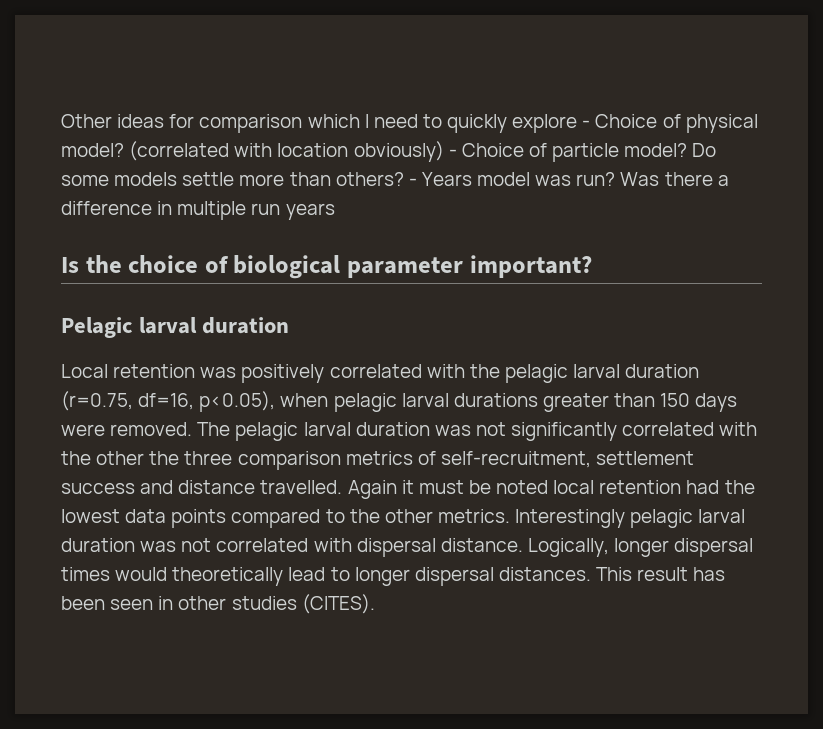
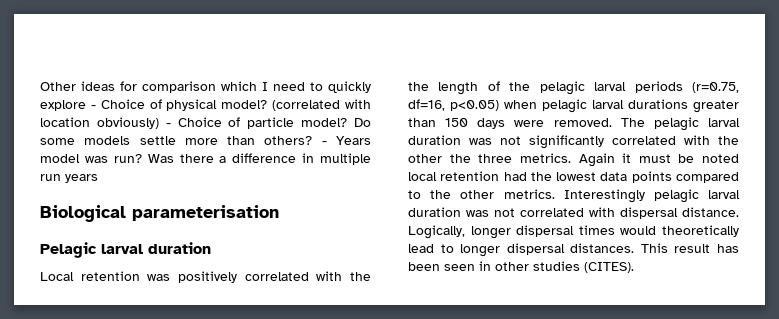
- Is the choice of biological parameter important?
+ Biological parameterisation
- Local retention was positively correlated with the pelagic larval duration (r=0.75, df=16, p<0.05), when pelagic larval durations greater than 150 days were removed.
+ Local retention was positively correlated with the the length of the pelagic larval periods (r=0.75, df=16, p<0.05) when pelagic larval durations greater than 150 days were removed.
- The pelagic larval duration was not significantly correlated with the other the three comparison metrics of self-recruitment, settlement success and distance travelled.
+ The pelagic larval duration was not significantly correlated with the other the three metrics.

